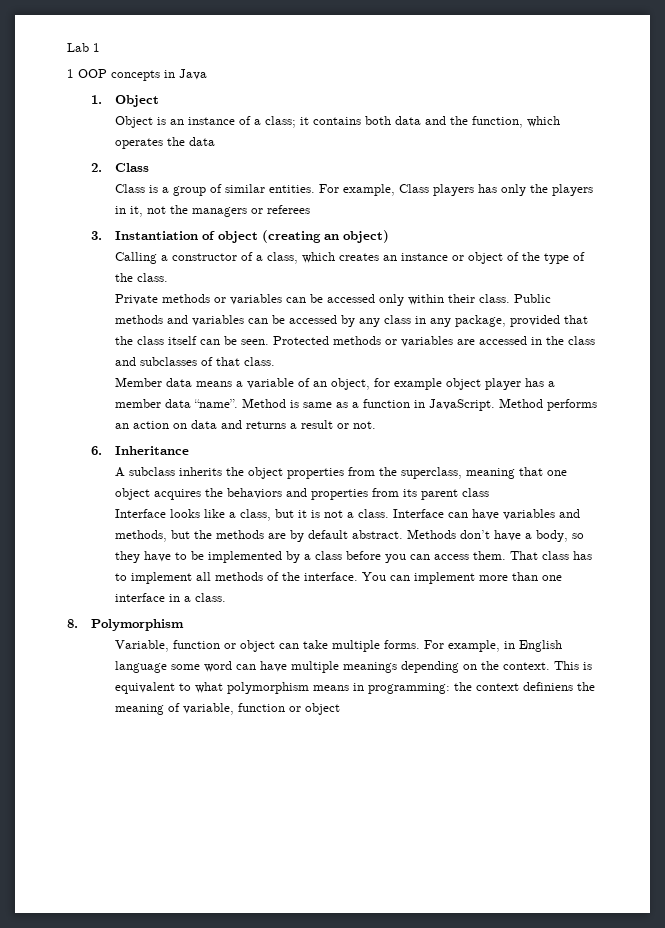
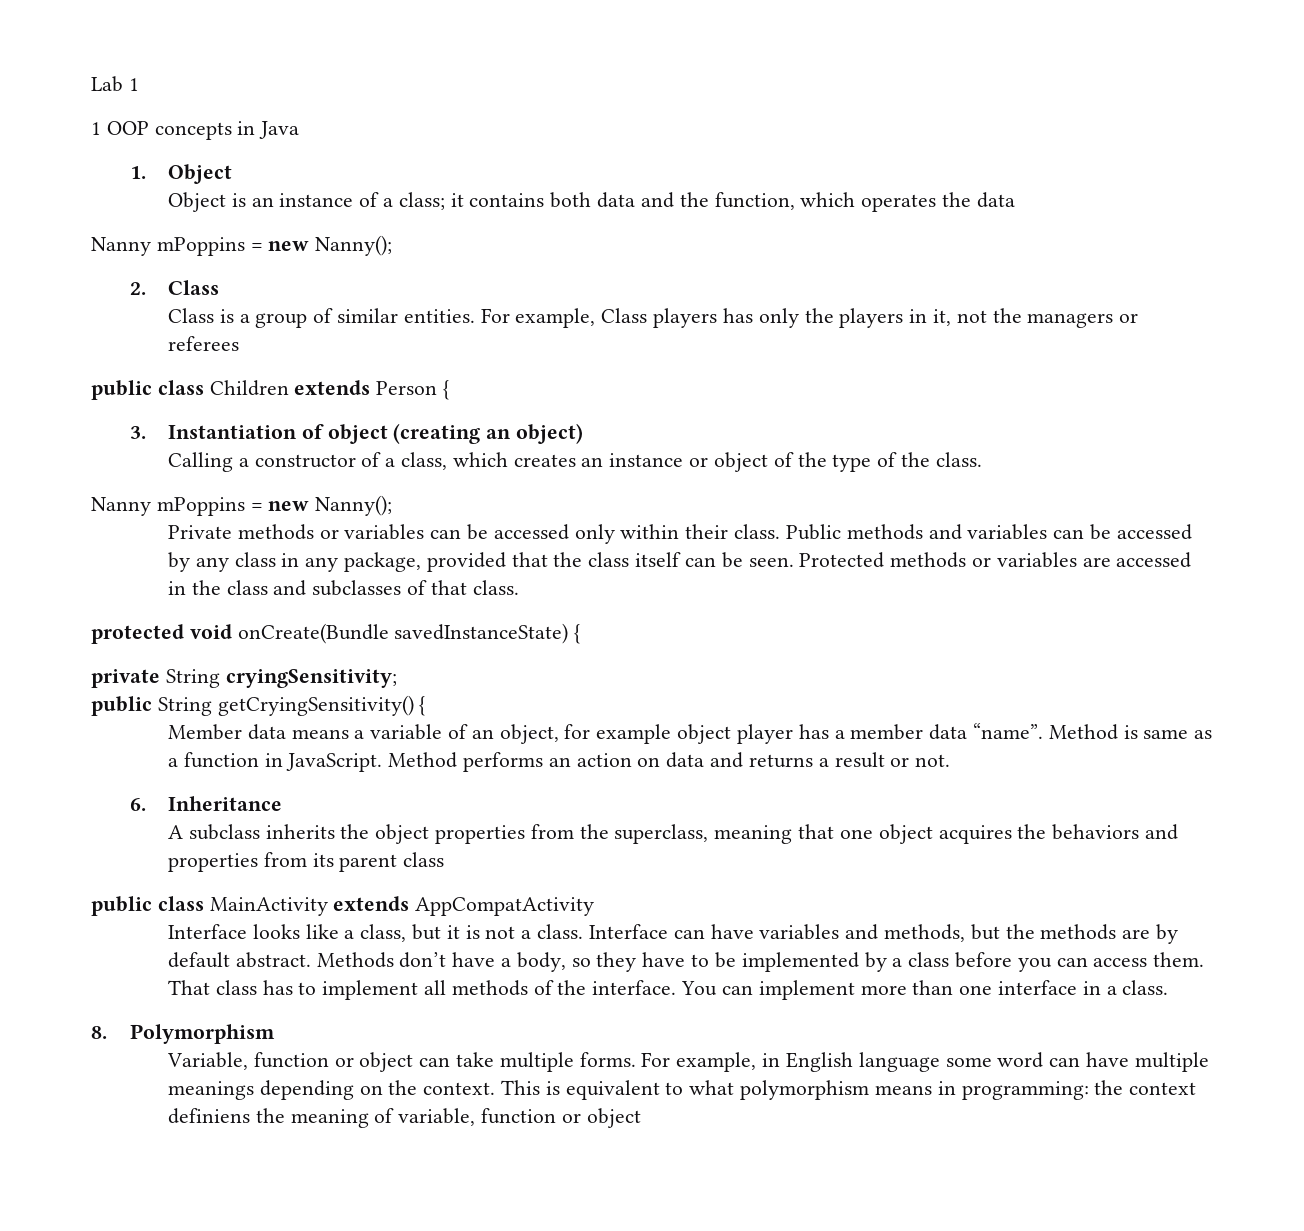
  Object is an instance of a class; it contains both data and the function, which operates the data
+ Nanny mPoppins = new Nanny();
+ public class Children extends Person {
  Calling a constructor of a class, which creates an instance or object of the type of the class.
+ Nanny mPoppins = new Nanny();
+ protected void onCreate(Bundle savedInstanceState) {
+ private String cryingSensitivity;
+ public String getCryingSensitivity() {
+ public class MainActivity extends AppCompatActivity

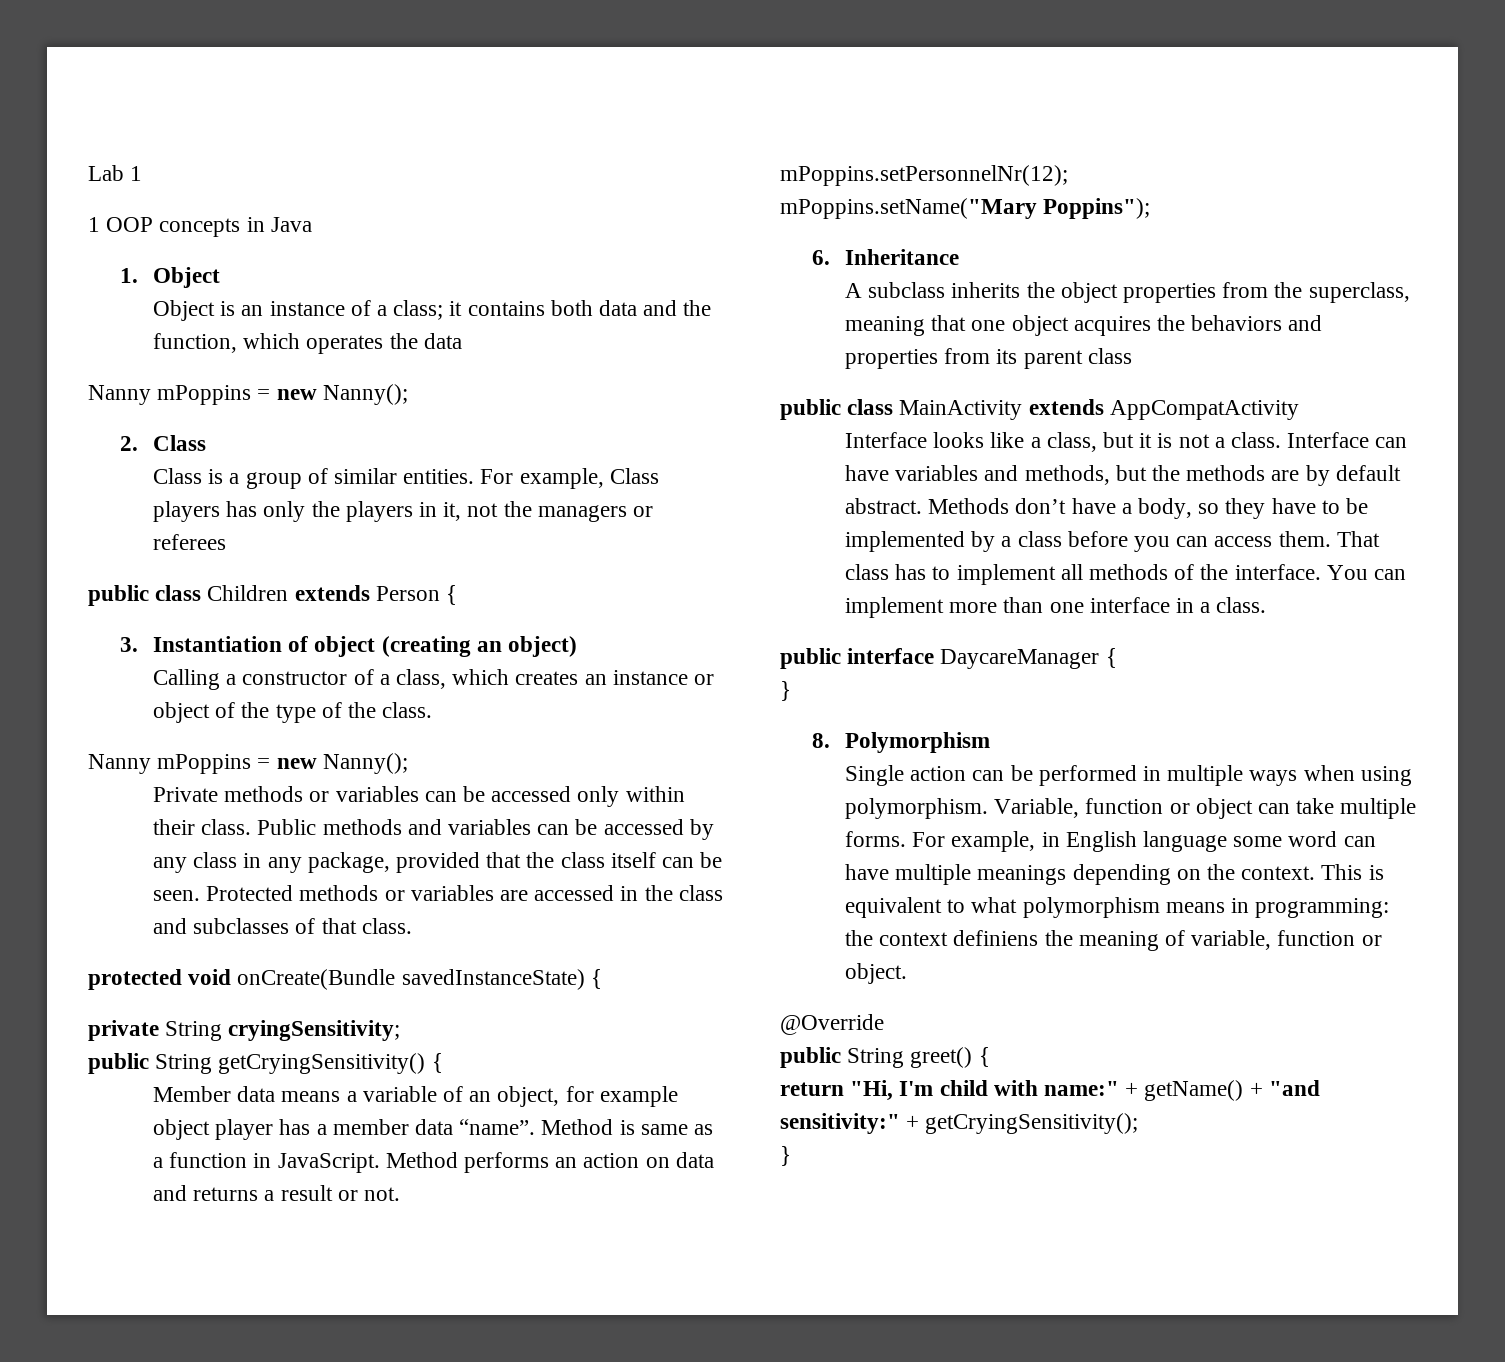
+ mPoppins.setPersonnelNr(12);
+ mPoppins.setName("Mary Poppins");
+ public interface DaycareManager {
+ }
  8. Polymorphism
- Variable, function or object can take multiple forms.
+ Single action can be performed in multiple ways when using polymorphism. Variable, function or object can take multiple forms.
- This is equivalent to what polymorphism means in programming: the context definiens the meaning of variable, function or object
+ This is equivalent to what polymorphism means in programming: the context definiens the meaning of variable, function or object.
+ @Override
+ public String greet() {
+ return "Hi, I'm child with name:" + getName() + "and sensitivity:" + getCryingSensitivity();
+ }

